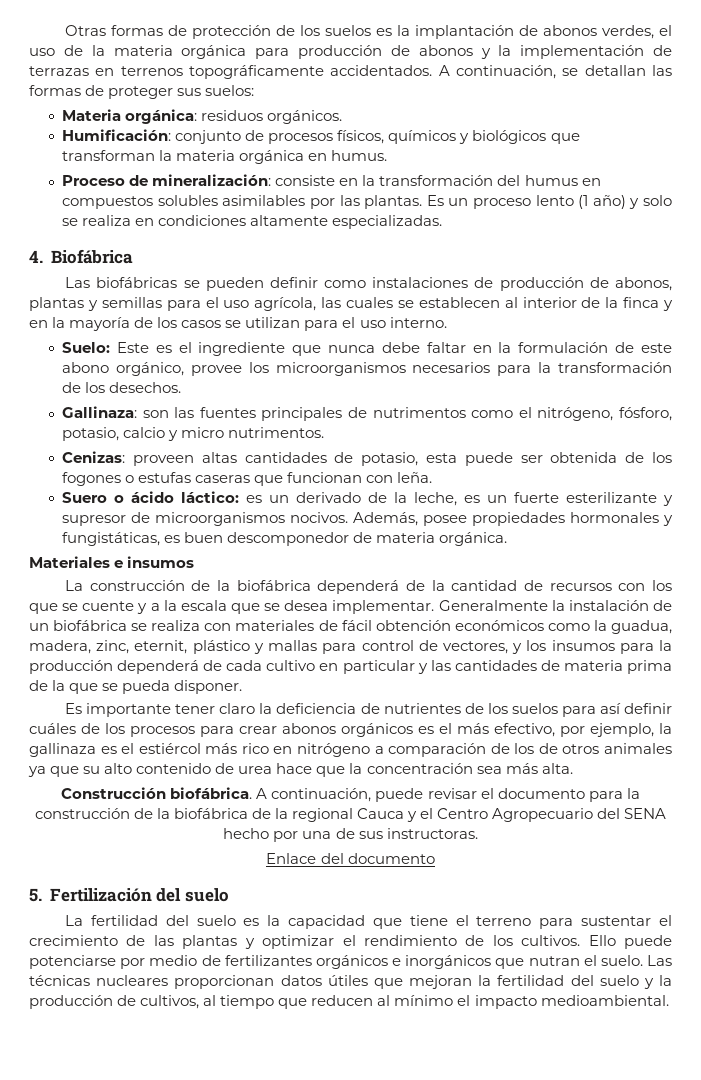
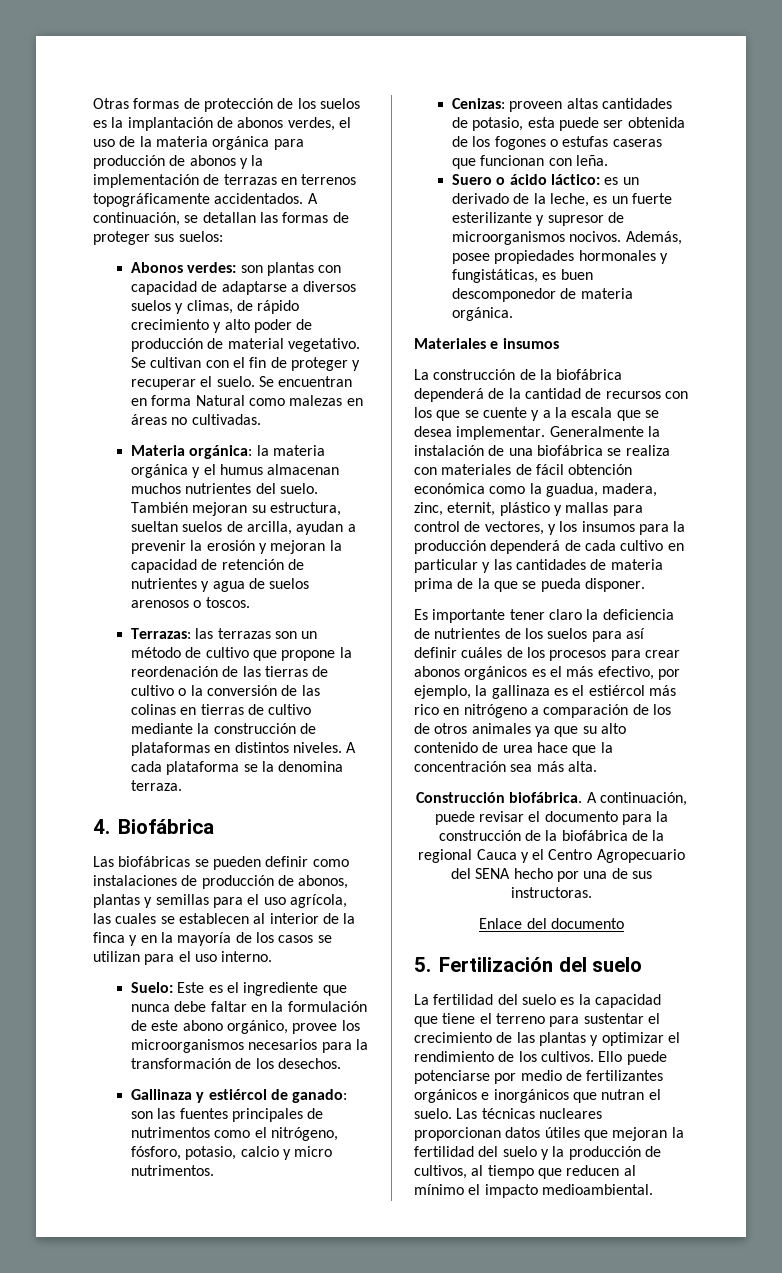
- Materia orgánica: residuos orgánicos.
- Humificación: conjunto de procesos físicos, químicos y biológicos que transforman la materia orgánica en humus.
- Proceso de mineralización: consiste en la transformación del humus en compuestos solubles asimilables por las plantas. Es un proceso lento (1 año) y solo se realiza en condiciones altamente especializadas.
+ Abonos verdes: son plantas con capacidad de adaptarse a diversos suelos y climas, de rápido crecimiento y alto poder de producción de material vegetativo. Se cultivan con el fin de proteger y recuperar el suelo. Se encuentran en forma Natural como malezas en áreas no cultivadas.
+ Materia orgánica: la materia orgánica y el humus almacenan muchos nutrientes del suelo. También mejoran su estructura, sueltan suelos de arcilla, ayudan a prevenir la erosión y mejoran la capacidad de retención de nutrientes y agua de suelos arenosos o toscos.
+ Terrazas: las terrazas son un método de cultivo que propone la reordenación de las tierras de cultivo o la conversión de las colinas en tierras de cultivo mediante la construcción de plataformas en distintos niveles. A cada plataforma se la denomina terraza.
- Gallinaza: son las fuentes principales de nutrimentos como el nitrógeno, fósforo, potasio, calcio y micro nutrimentos.
+ Gallinaza y estiércol de ganado: son las fuentes principales de nutrimentos como el nitrógeno, fósforo, potasio, calcio y micro nutrimentos.
- Generalmente la instalación de un biofábrica se realiza con materiales de fácil obtención económicos como la guadua, madera, zinc, eternit, plástico y mallas para control de vectores, y los insumos para la producción dependerá de cada cultivo en particular y las cantidades de materia prima de la que se pueda disponer.
+ Generalmente la instalación de una biofábrica se realiza con materiales de fácil obtención económica como la guadua, madera, zinc, eternit, plástico y mallas para control de vectores, y los insumos para la producción dependerá de cada cultivo en particular y las cantidades de materia prima de la que se pueda disponer.

